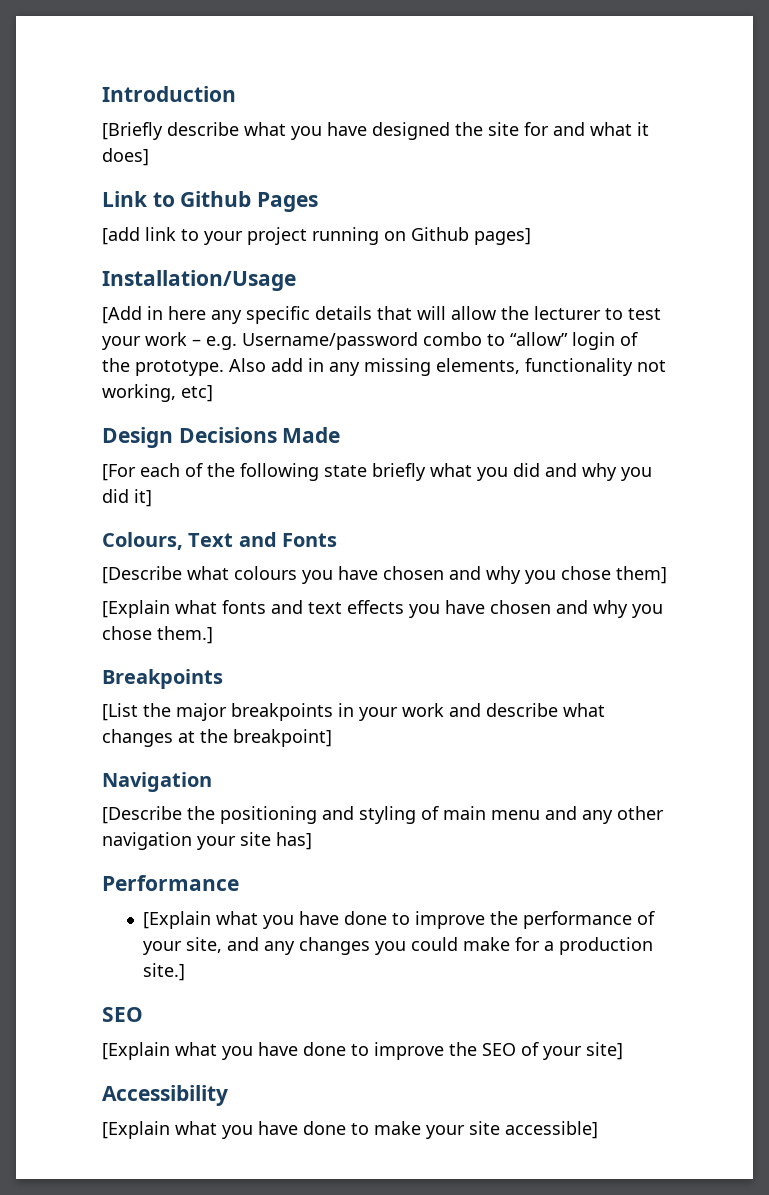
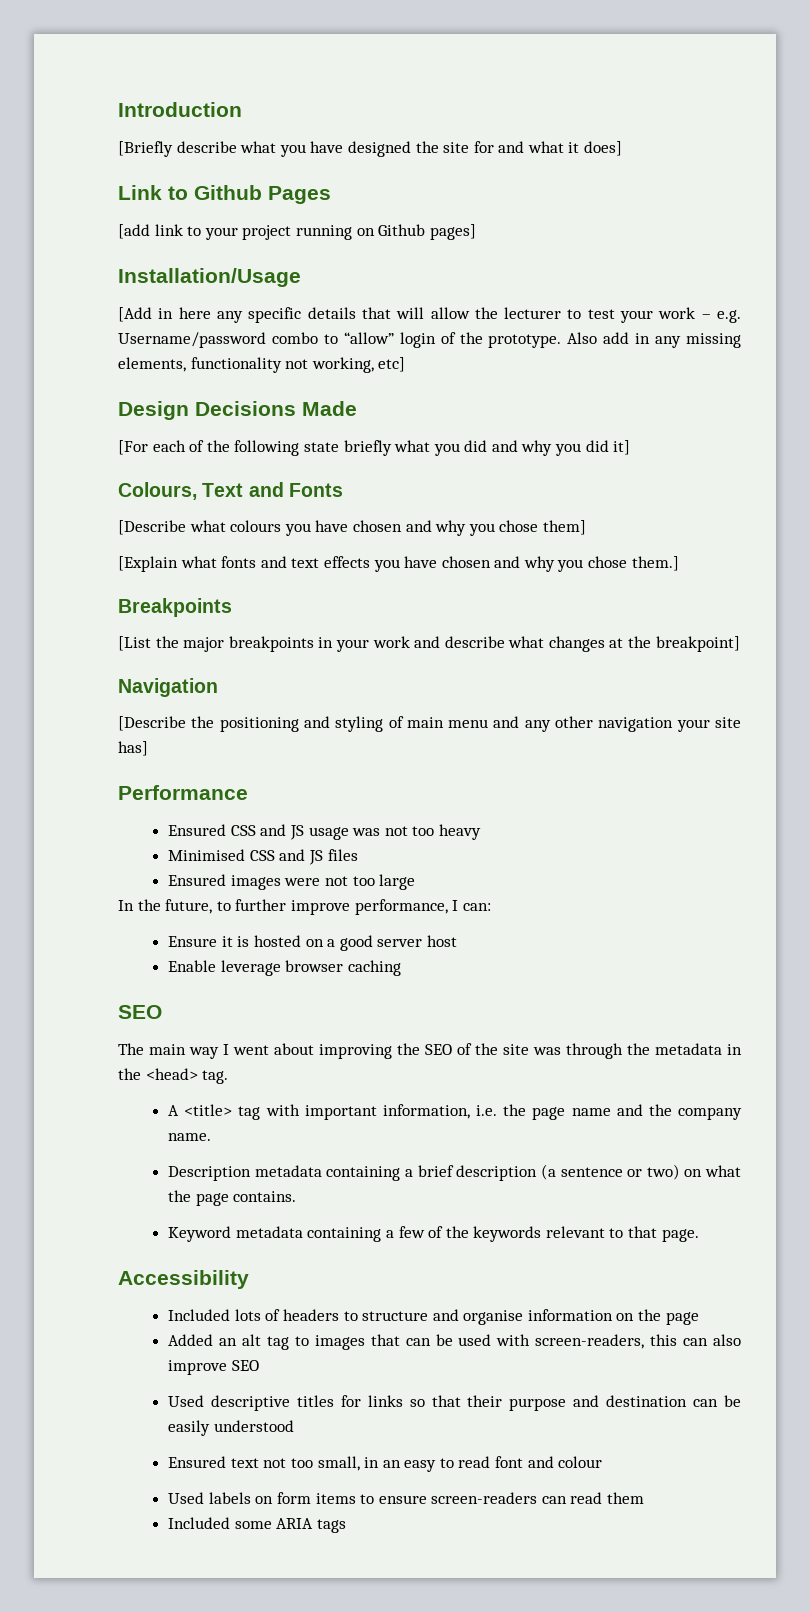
- [Explain what you have done to improve the performance of your site, and any changes you could make for a production site.]
+ Ensured CSS and JS usage was not too heavy
+ Minimised CSS and JS files
+ Ensured images were not too large
+ In the future, to further improve performance, I can:
+ Ensure it is hosted on a good server host
+ Enable leverage browser caching
  SEO
- [Explain what you have done to improve the SEO of your site]
+ The main way I went about improving the SEO of the site was through the metadata in the <head> tag.
+ A <title> tag with important information, i.e. the page name and the company name.
+ Description metadata containing a brief description (a sentence or two) on what the page contains.
+ Keyword metadata containing a few of the keywords relevant to that page.
  Accessibility
- [Explain what you have done to make your site accessible]
+ Included lots of headers to structure and organise information on the page
+ Added an alt tag to images that can be used with screen-readers, this can also improve SEO
+ Used descriptive titles for links so that their purpose and destination can be easily understood
+ Ensured text not too small, in an easy to read font and colour
+ Used labels on form items to ensure screen-readers can read them
+ Included some ARIA tags

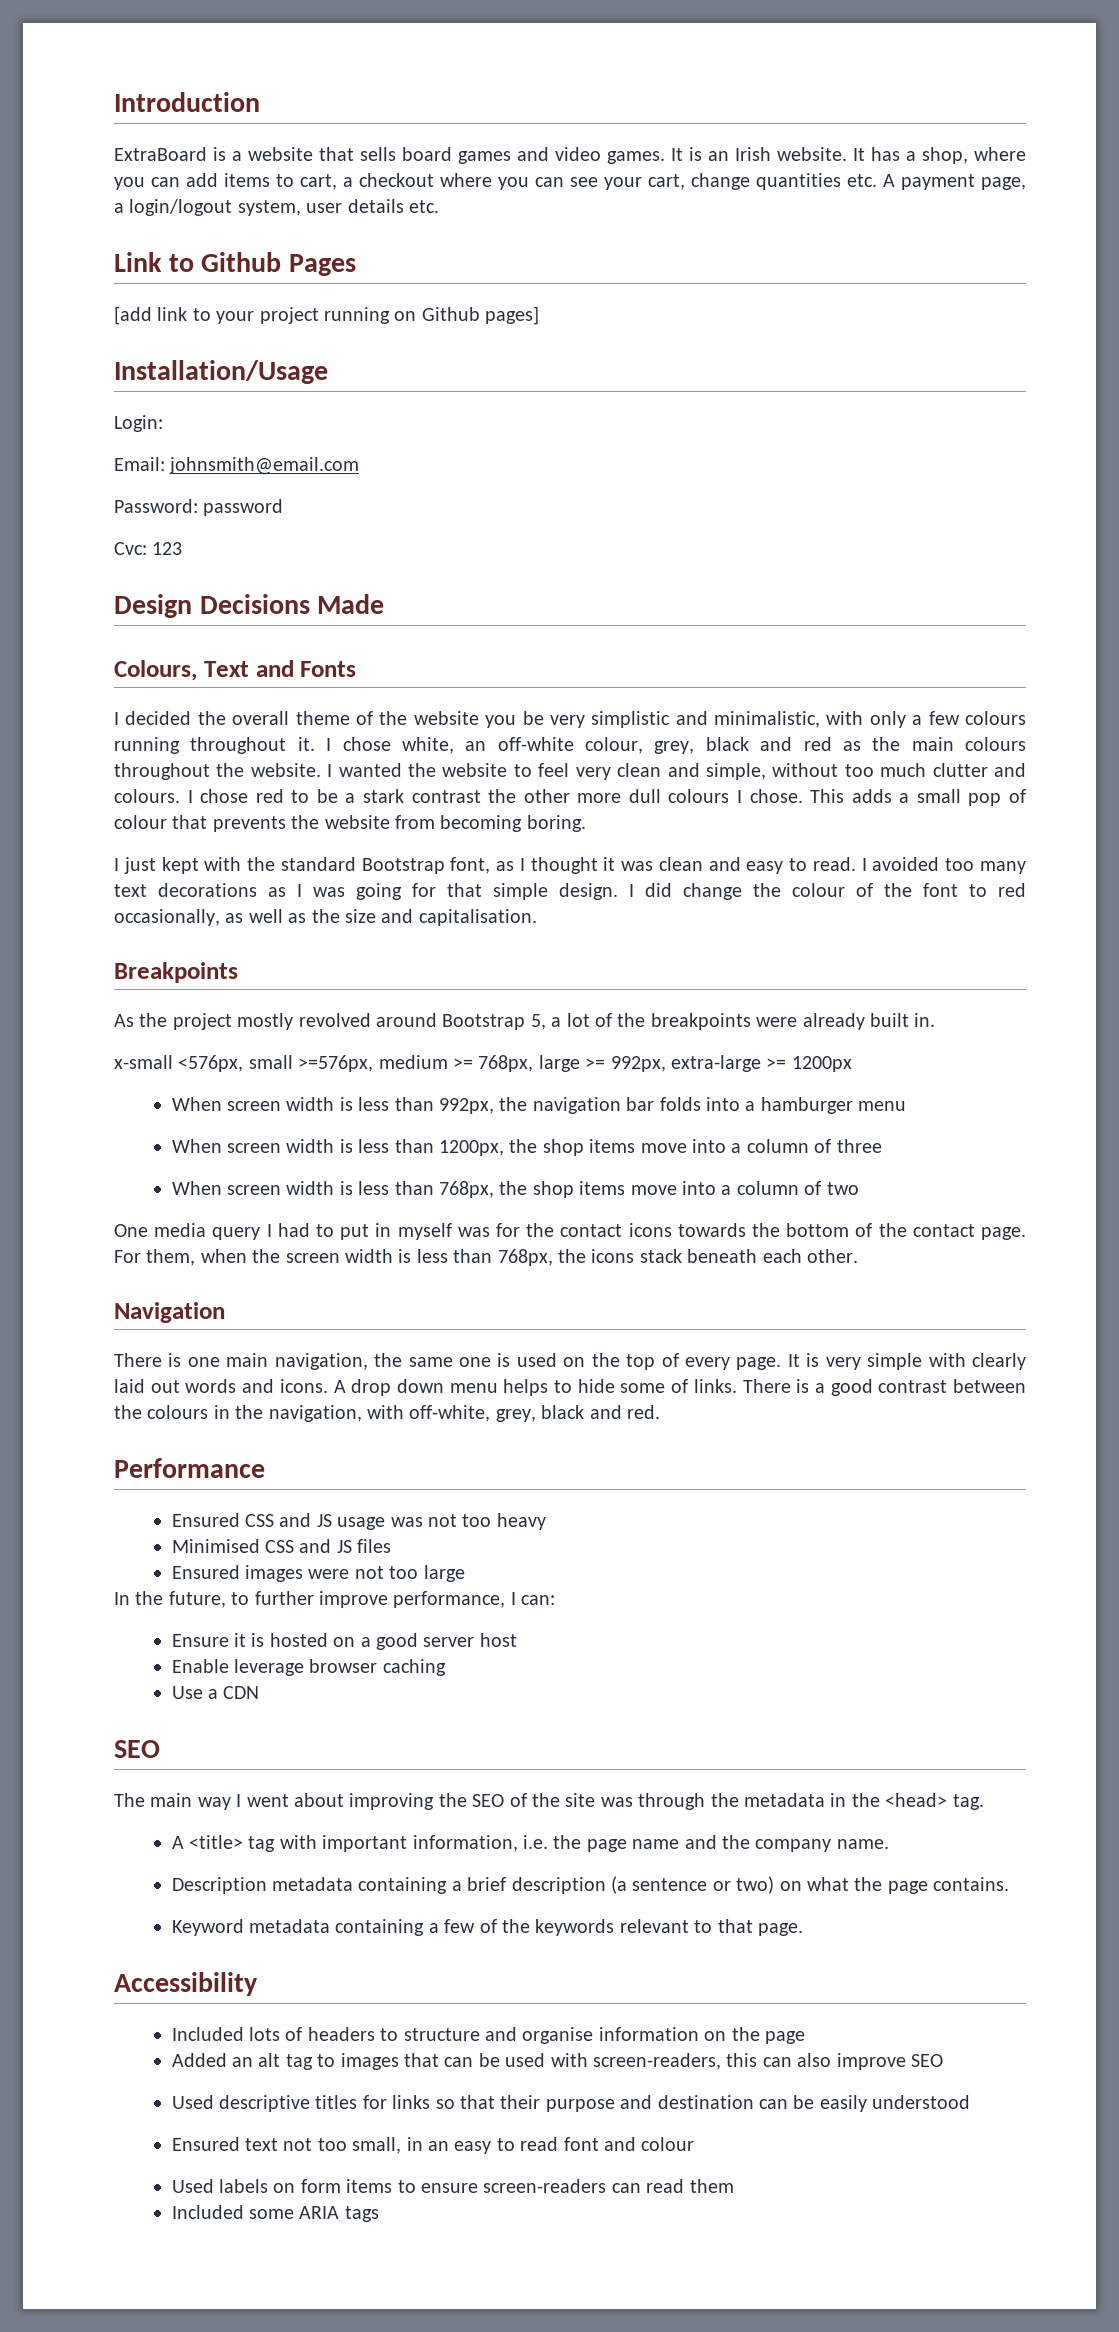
- [Briefly describe what you have designed the site for and what it does]
+ ExtraBoard is a website that sells board games and video games. It is an Irish website. It has a shop, where you can add items to cart, a checkout where you can see your cart, change quantities etc. A payment page, a login/logout system, user details etc.
- [Add in here any specific details that will allow the lecturer to test your work – e.g. Username/password combo to “allow” login of the prototype. Also add in any missing elements, functionality not working, etc]
+ Login:
+ Email: johnsmith@email.com
+ Password: password
+ Cvc: 123
  Design Decisions Made
- [For each of the following state briefly what you did and why you did it]
  Colours, Text and Fonts
- [Describe what colours you have chosen and why you chose them]
- [Explain what fonts and text effects you have chosen and why you chose them.]
+ I decided the overall theme of the website you be very simplistic and minimalistic, with only a few colours running throughout it. I chose white, an off-white colour, grey, black and red as the main colours throughout the website. I wanted the website to feel very clean and simple, without too much clutter and colours. I chose red to be a stark contrast the other more dull colours I chose. This adds a small pop of colour that prevents the website from becoming boring.
+ I just kept with the standard Bootstrap font, as I thought it was clean and easy to read. I avoided too many text decorations as I was going for that simple design. I did change the colour of the font to red occasionally, as well as the size and capitalisation.
  Breakpoints
- [List the major breakpoints in your work and describe what changes at the breakpoint]
+ As the project mostly revolved around Bootstrap 5, a lot of the breakpoints were already built in.
+ x-small <576px, small >=576px, medium >= 768px, large >= 992px, extra-large >= 1200px
+ When screen width is less than 992px, the navigation bar folds into a hamburger menu
+ When screen width is less than 1200px, the shop items move into a column of three
+ When screen width is less than 768px, the shop items move into a column of two
+ One media query I had to put in myself was for the contact icons towards the bottom of the contact page. For them, when the screen width is less than 768px, the icons stack beneath each other.
  Navigation
- [Describe the positioning and styling of main menu and any other navigation your site has]
+ There is one main navigation, the same one is used on the top of every page. It is very simple with clearly laid out words and icons. A drop down menu helps to hide some of links. There is a good contrast between the colours in the navigation, with off-white, grey, black and red.
+ Use a CDN

